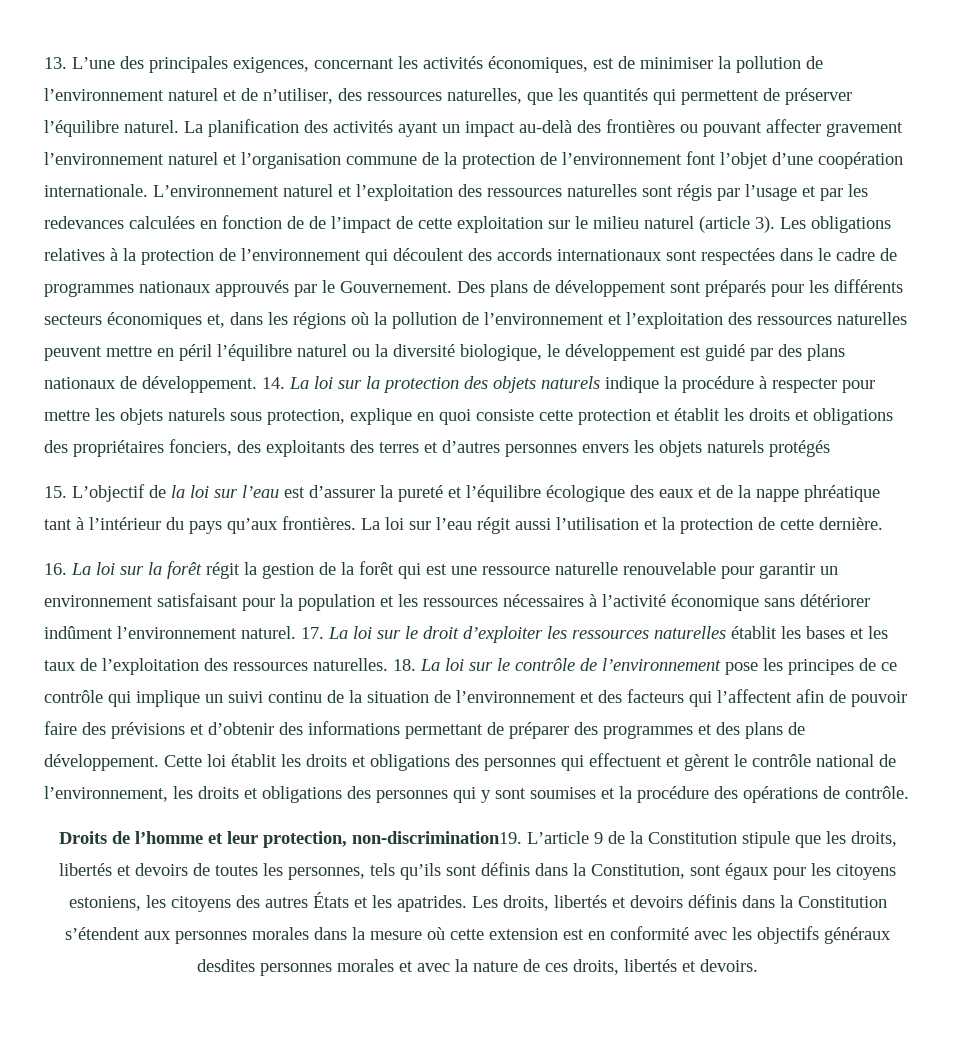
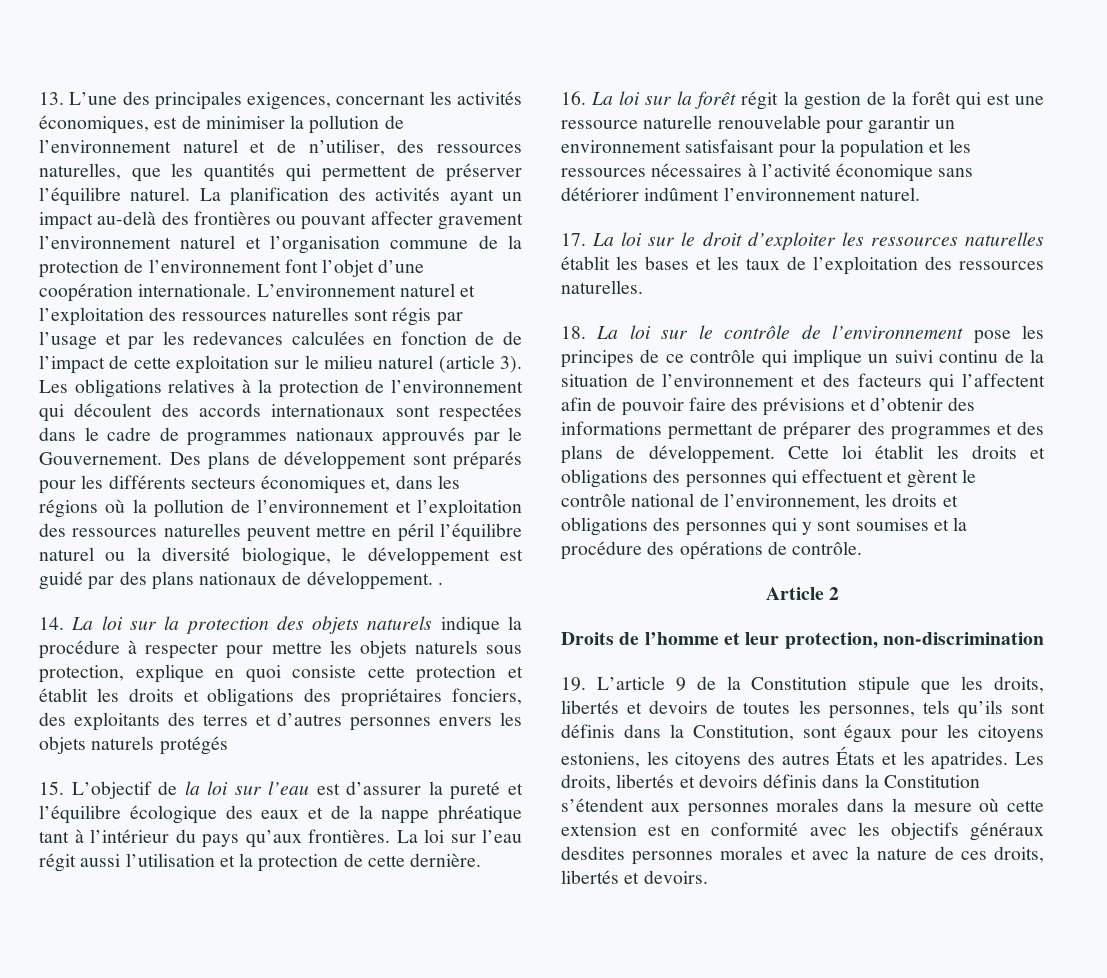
- Des plans de développement sont préparés pour les différents secteurs économiques et, dans les régions où la pollution de l’environnement et l’exploitation des ressources naturelles peuvent mettre en péril l’équilibre naturel ou la diversité biologique, le développement est guidé par des plans nationaux de développement. 14. La loi sur la protection des objets naturels indique la procédure à respecter pour mettre les objets naturels sous protection, explique en quoi consiste cette protection et établit les droits et obligations des propriétaires fonciers, des exploitants des terres et d’autres personnes envers les objets naturels protégés
+ Des plans de développement sont préparés pour les différents secteurs économiques et, dans les régions où la pollution de l’environnement et l’exploitation des ressources naturelles peuvent mettre en péril l’équilibre naturel ou la diversité biologique, le développement est guidé par des plans nationaux de développement. .
+ 14. La loi sur la protection des objets naturels indique la procédure à respecter pour mettre les objets naturels sous protection, explique en quoi consiste cette protection et établit les droits et obligations des propriétaires fonciers, des exploitants des terres et d’autres personnes envers les objets naturels protégés
- 16. La loi sur la forêt régit la gestion de la forêt qui est une ressource naturelle renouvelable pour garantir un environnement satisfaisant pour la population et les ressources nécessaires à l’activité économique sans détériorer indûment l’environnement naturel. 17. La loi sur le droit d’exploiter les ressources naturelles établit les bases et les taux de l’exploitation des ressources naturelles. 18. La loi sur le contrôle de l’environnement pose les principes de ce contrôle qui implique un suivi continu de la situation de l’environnement et des facteurs qui l’affectent afin de pouvoir faire des prévisions et d’obtenir des informations permettant de préparer des programmes et des plans de développement.
+ 16. La loi sur la forêt régit la gestion de la forêt qui est une ressource naturelle renouvelable pour garantir un environnement satisfaisant pour la population et les ressources nécessaires à l’activité économique sans détériorer indûment l’environnement naturel.
+ 17. La loi sur le droit d’exploiter les ressources naturelles établit les bases et les taux de l’exploitation des ressources naturelles.
+ 18. La loi sur le contrôle de l’environnement pose les principes de ce contrôle qui implique un suivi continu de la situation de l’environnement et des facteurs qui l’affectent afin de pouvoir faire des prévisions et d’obtenir des informations permettant de préparer des programmes et des plans de développement.
+ Article 2
- Droits de l’homme et leur protection, non-discrimination19. L’article 9 de la Constitution stipule que les droits, libertés et devoirs de toutes les personnes, tels qu’ils sont définis dans la Constitution, sont égaux pour les citoyens estoniens, les citoyens des autres États et les apatrides.
+ Droits de l’homme et leur protection, non-discrimination
+ 19. L’article 9 de la Constitution stipule que les droits, libertés et devoirs de toutes les personnes, tels qu’ils sont définis dans la Constitution, sont égaux pour les citoyens estoniens, les citoyens des autres États et les apatrides.

